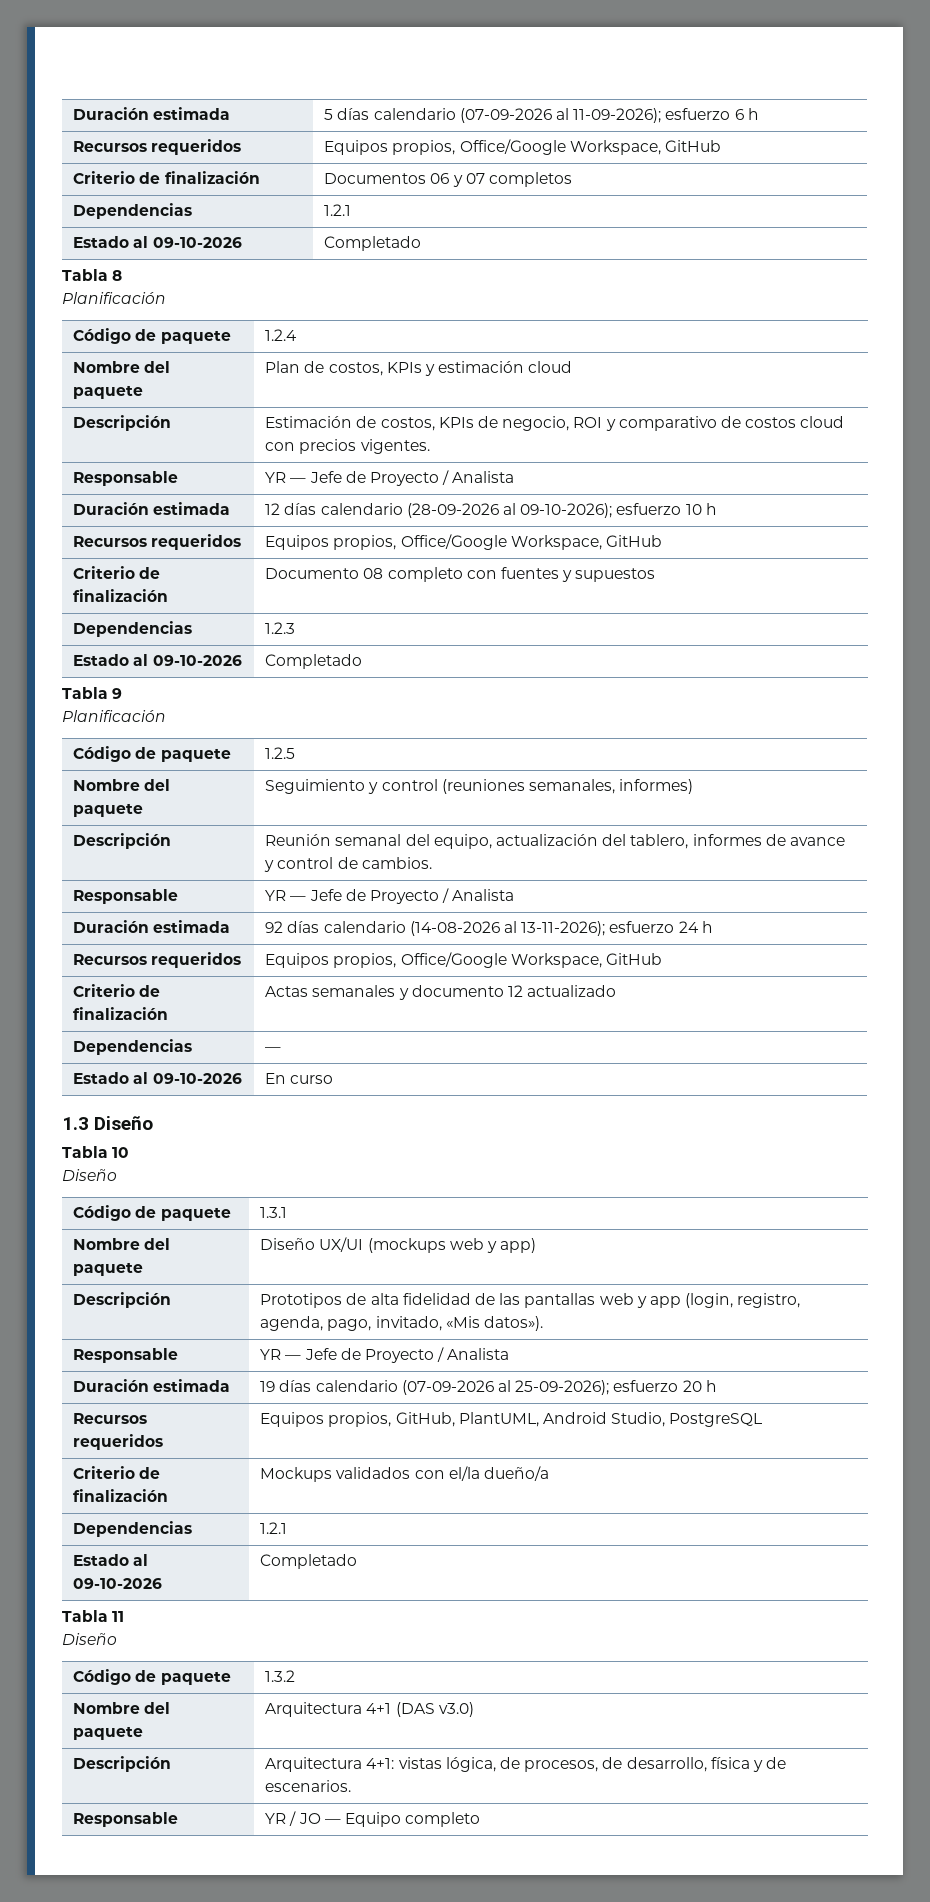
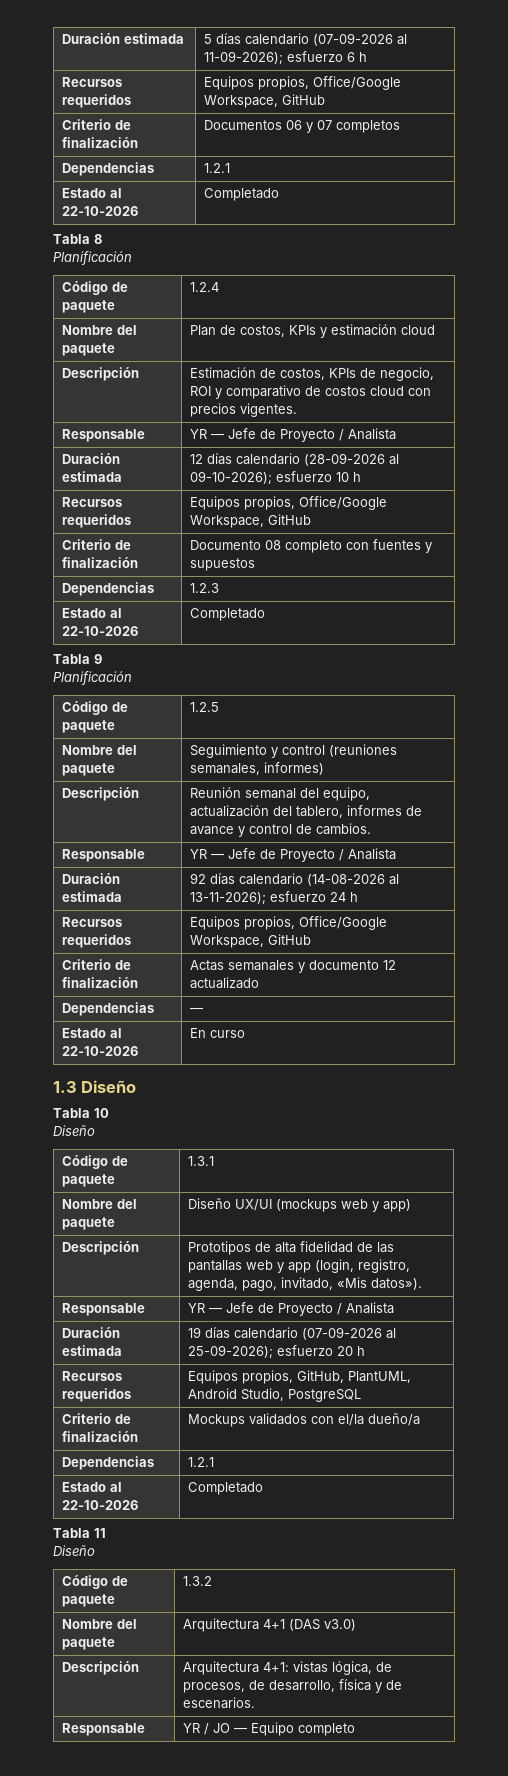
  Criterio de finalización | Documentos 06 y 07 completos
  Dependencias | 1.2.1
- Estado al 09-10-2026 | Completado
+ Estado al 22-10-2026 | Completado
  Dependencias | 1.2.3
- Estado al 09-10-2026 | Completado
+ Estado al 22-10-2026 | Completado
- Estado al 09-10-2026 | En curso
+ Estado al 22-10-2026 | En curso
  Criterio de finalización | Mockups validados con el/la dueño/a
  Dependencias | 1.2.1
- Estado al 09-10-2026 | Completado
+ Estado al 22-10-2026 | Completado

